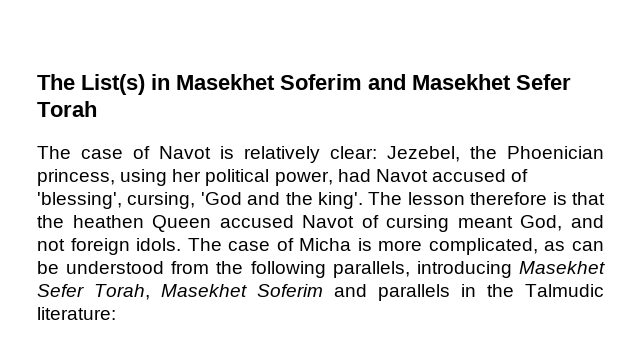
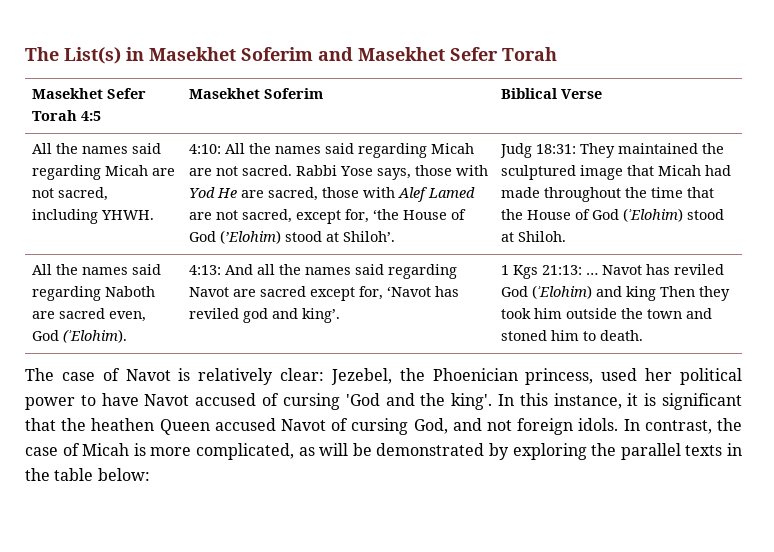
+ Masekhet Sefer Torah 4:5 | Masekhet Soferim | Biblical Verse
+ All the names said regarding Micah are not sacred, including YHWH. | 4:10: All the names said regarding Micah are not sacred. Rabbi Yose says, those with Yod He are sacred, those with Alef Lamed are not sacred, except for, ‘the House of God (’Elohim) stood at Shiloh’. | Judg 18:31: They maintained the sculptured image that Micah had made throughout the time that the House of God (ʾElohim) stood at Shiloh.
+ All the names said regarding Naboth are sacred even, God (ʾElohim). | 4:13: And all the names said regarding Navot are sacred except for, ‘Navot has reviled god and king’. | 1 Kgs 21:13: … Navot has reviled God (ʾElohim) and king Then they took him outside the town and stoned him to death.
- The case of Navot is relatively clear: Jezebel, the Phoenician princess, using her political power, had Navot accused of 'blessing', cursing, 'God and the king'.
+ The case of Navot is relatively clear: Jezebel, the Phoenician princess, used her political power to have Navot accused of cursing 'God and the king'.
- The lesson therefore is that the heathen Queen accused Navot of cursing meant God, and not foreign idols.
+ In this instance, it is significant that the heathen Queen accused Navot of cursing God, and not foreign idols.
- The case of Micha is more complicated, as can be understood from the following parallels, introducing Masekhet Sefer Torah, Masekhet Soferim and parallels in the Talmudic literature:
+ In contrast, the case of Micah is more complicated, as will be demonstrated by exploring the parallel texts in the table below:

